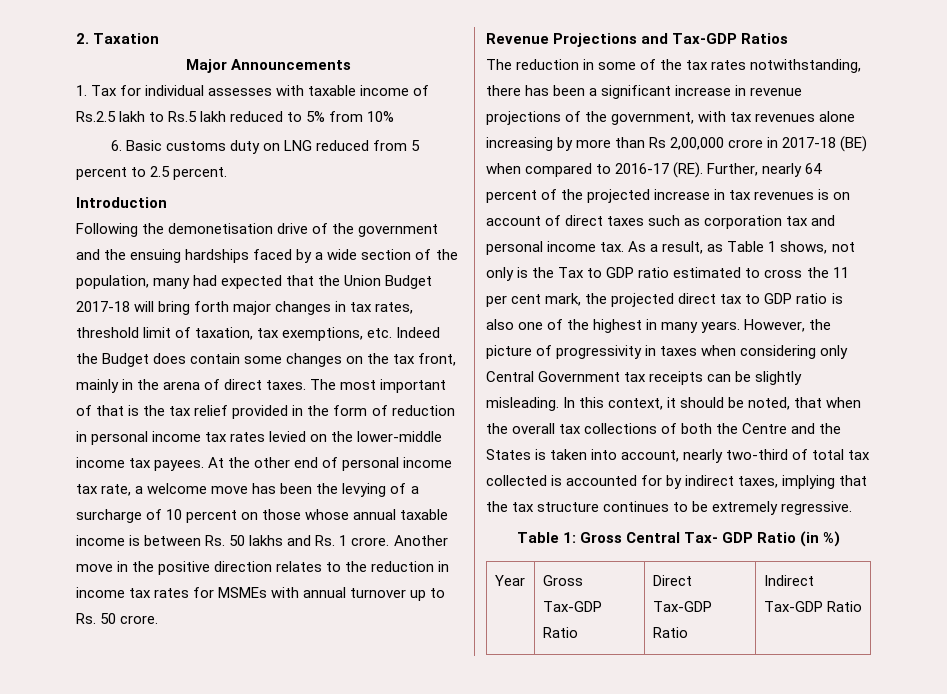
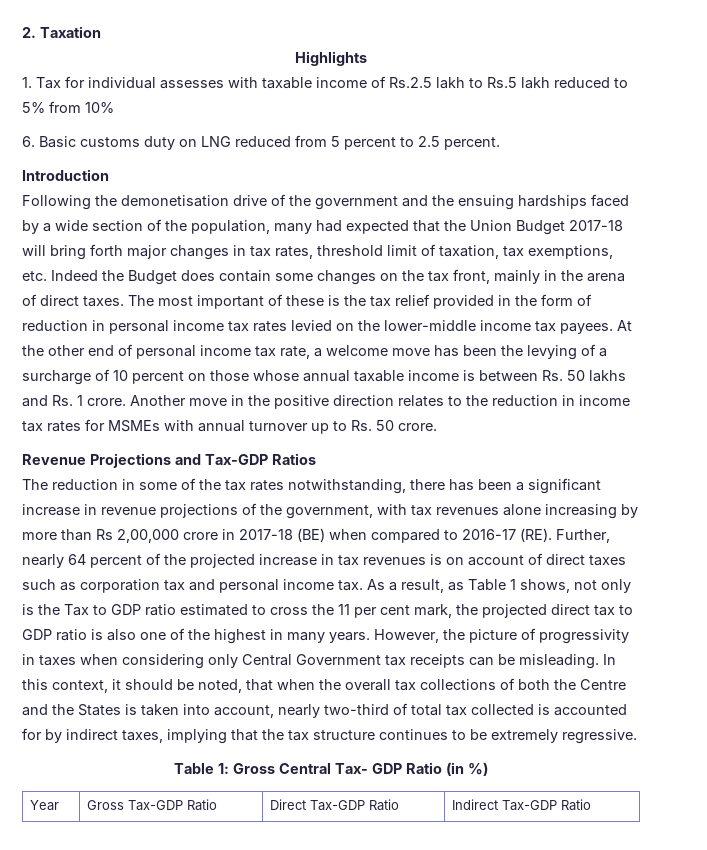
- Major Announcements
+ Highlights
- The most important of that is the tax relief provided in the form of reduction in personal income tax rates levied on the lower-middle income tax payees.
+ The most important of these is the tax relief provided in the form of reduction in personal income tax rates levied on the lower-middle income tax payees.
- However, the picture of progressivity in taxes when considering only Central Government tax receipts can be slightly misleading.
+ However, the picture of progressivity in taxes when considering only Central Government tax receipts can be misleading.

